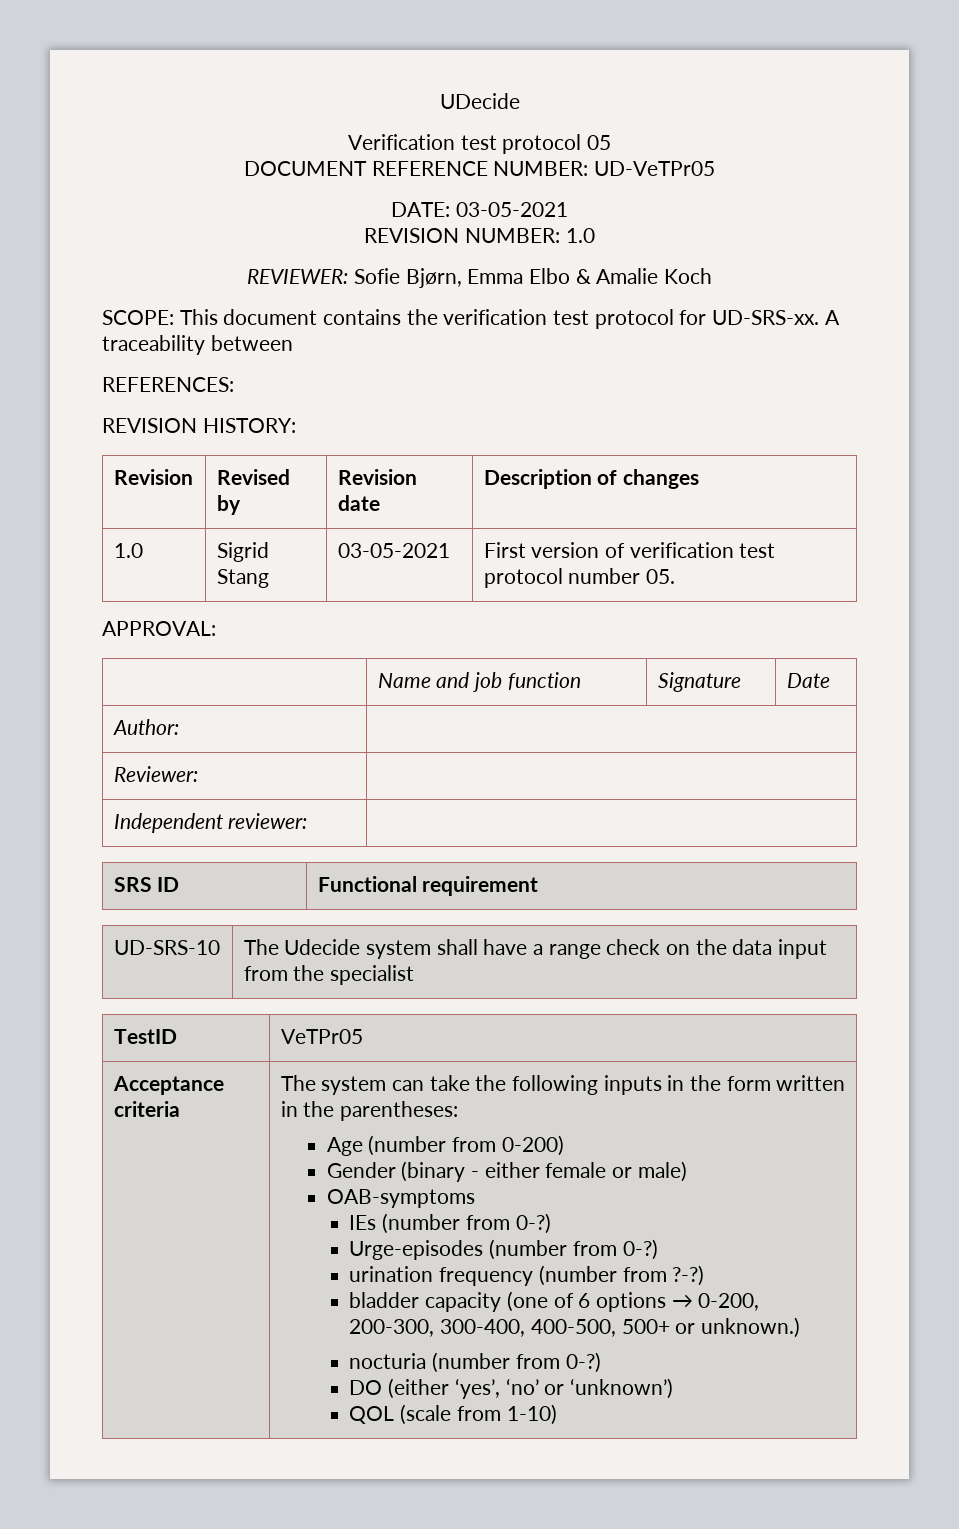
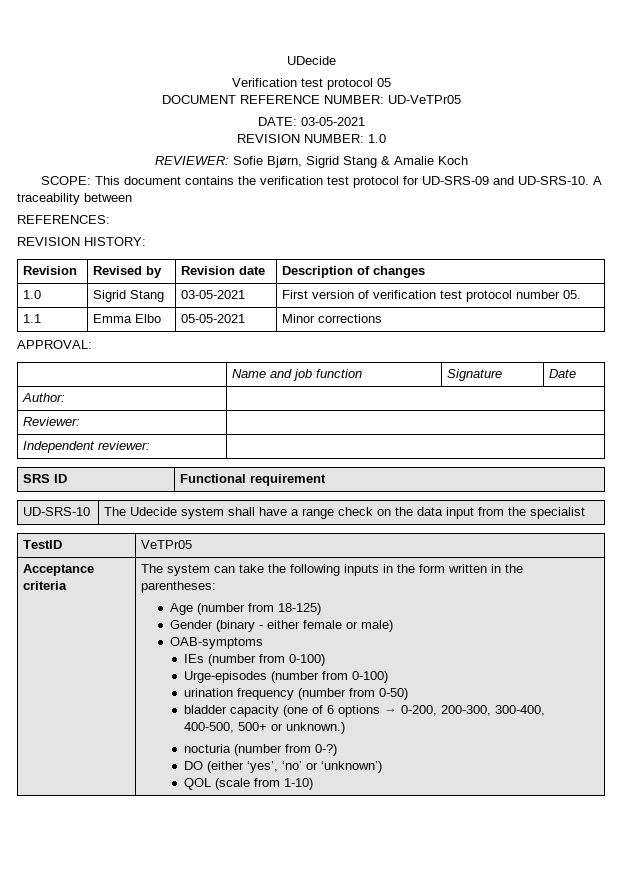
- REVIEWER: Sofie Bjørn, Emma Elbo & Amalie Koch
+ REVIEWER: Sofie Bjørn, Sigrid Stang & Amalie Koch
- SCOPE: This document contains the verification test protocol for UD-SRS-xx.
+ SCOPE: This document contains the verification test protocol for UD-SRS-09 and UD-SRS-10.
+ 1.1 | Emma Elbo | 05-05-2021 | Minor corrections
- Age (number from 0-200)
+ Age (number from 18-125)
- IEs (number from 0-?)
+ IEs (number from 0-100)
- Urge-episodes (number from 0-?)
+ Urge-episodes (number from 0-100)
- urination frequency (number from ?-?)
+ urination frequency (number from 0-50)

